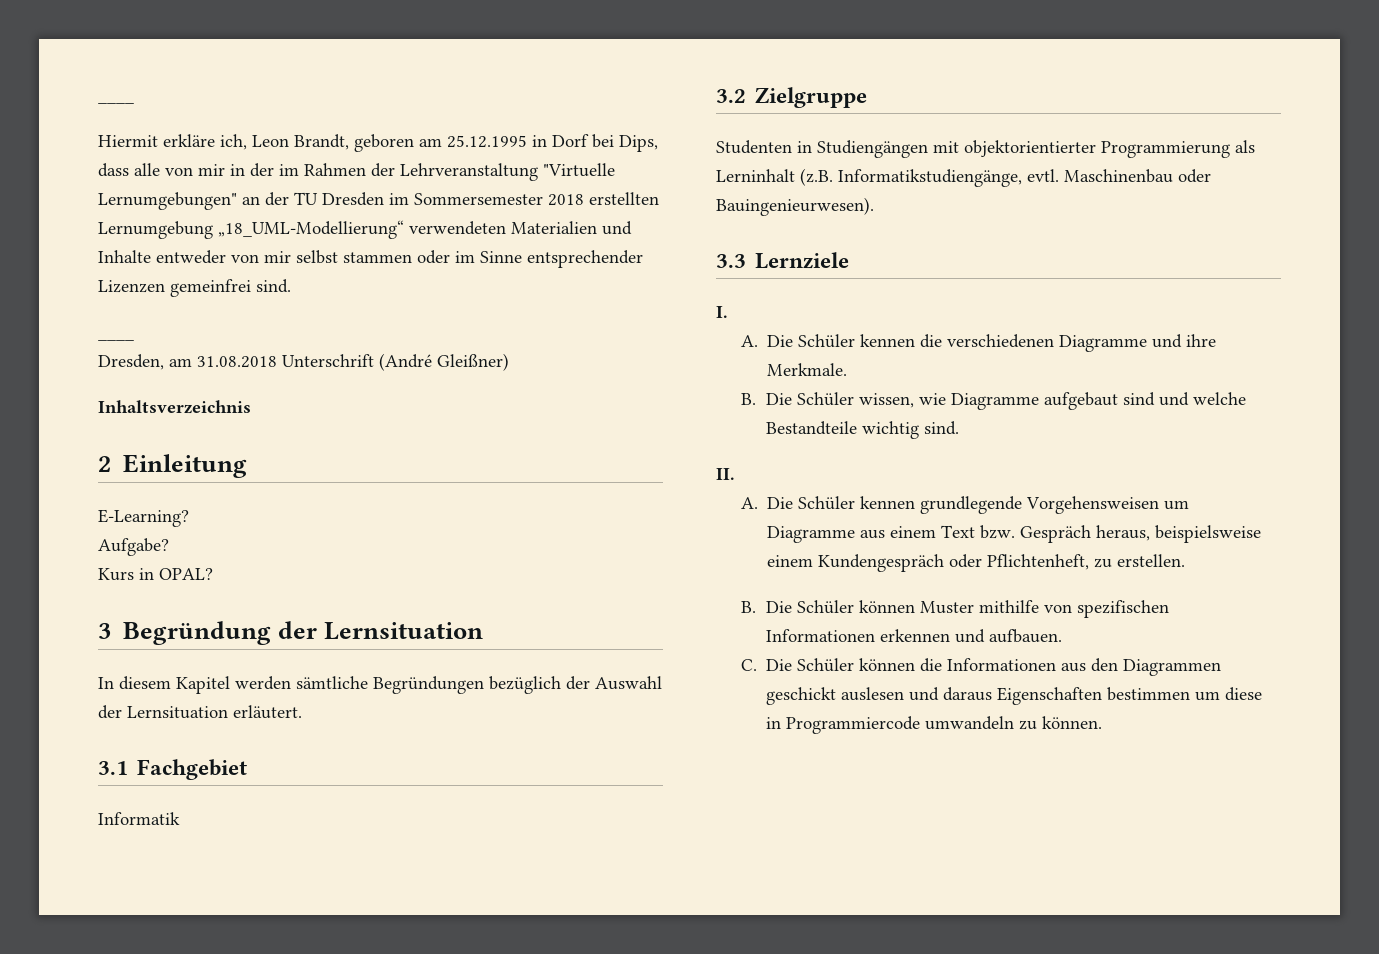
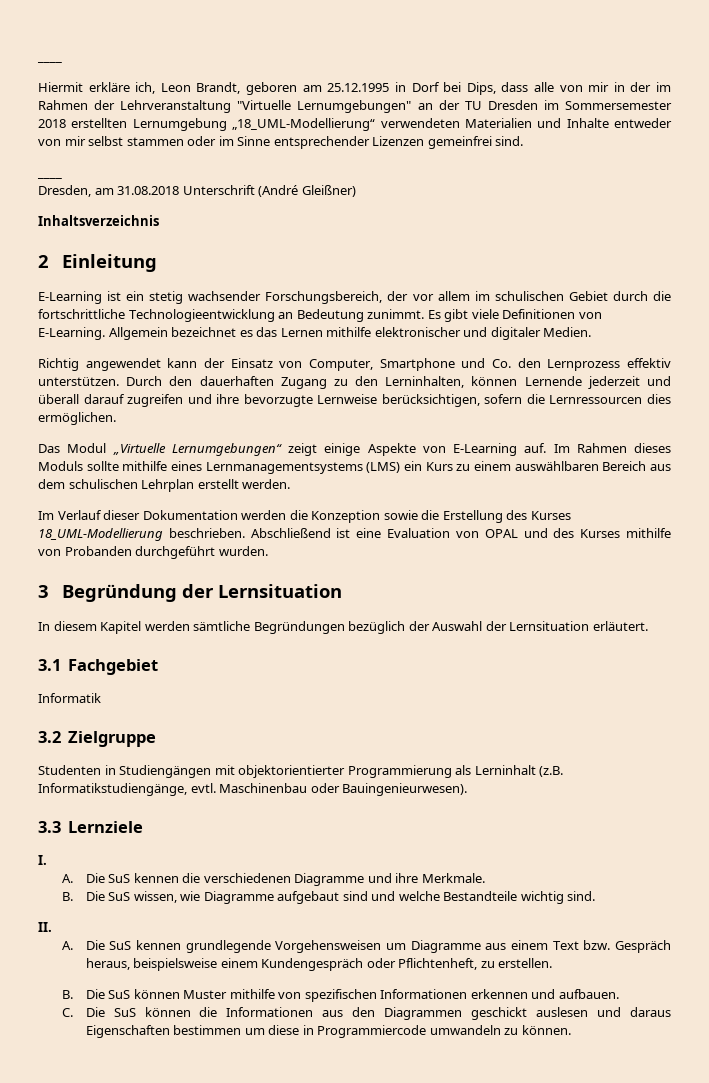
- E-Learning?
- Aufgabe?
- Kurs in OPAL?
+ E-Learning ist ein stetig wachsender Forschungsbereich, der vor allem im schulischen Gebiet durch die fortschrittliche Technologieentwicklung an Bedeutung zunimmt. Es gibt viele Definitionen von E-Learning. Allgemein bezeichnet es das Lernen mithilfe elektronischer und digitaler Medien.
+ Richtig angewendet kann der Einsatz von Computer, Smartphone und Co. den Lernprozess effektiv unterstützen. Durch den dauerhaften Zugang zu den Lerninhalten, können Lernende jederzeit und überall darauf zugreifen und ihre bevorzugte Lernweise berücksichtigen, sofern die Lernressourcen dies ermöglichen.
+ Das Modul „Virtuelle Lernumgebungen“ zeigt einige Aspekte von E-Learning auf. Im Rahmen dieses Moduls sollte mithilfe eines Lernmanagementsystems (LMS) ein Kurs zu einem auswählbaren Bereich aus dem schulischen Lehrplan erstellt werden.
+ Im Verlauf dieser Dokumentation werden die Konzeption sowie die Erstellung des Kurses 18_UML-Modellierung beschrieben. Abschließend ist eine Evaluation von OPAL und des Kurses mithilfe von Probanden durchgeführt wurden.
- A. Die Schüler kennen die verschiedenen Diagramme und ihre Merkmale.
+ A. Die SuS kennen die verschiedenen Diagramme und ihre Merkmale.
- B. Die Schüler wissen, wie Diagramme aufgebaut sind und welche Bestandteile wichtig sind.
+ B. Die SuS wissen, wie Diagramme aufgebaut sind und welche Bestandteile wichtig sind.
- A. Die Schüler kennen grundlegende Vorgehensweisen um Diagramme aus einem Text bzw. Gespräch heraus, beispielsweise einem Kundengespräch oder Pflichtenheft, zu erstellen.
+ A. Die SuS kennen grundlegende Vorgehensweisen um Diagramme aus einem Text bzw. Gespräch heraus, beispielsweise einem Kundengespräch oder Pflichtenheft, zu erstellen.
- B. Die Schüler können Muster mithilfe von spezifischen Informationen erkennen und aufbauen.
+ B. Die SuS können Muster mithilfe von spezifischen Informationen erkennen und aufbauen.
- C. Die Schüler können die Informationen aus den Diagrammen geschickt auslesen und daraus Eigenschaften bestimmen um diese in Programmiercode umwandeln zu können.
+ C. Die SuS können die Informationen aus den Diagrammen geschickt auslesen und daraus Eigenschaften bestimmen um diese in Programmiercode umwandeln zu können.

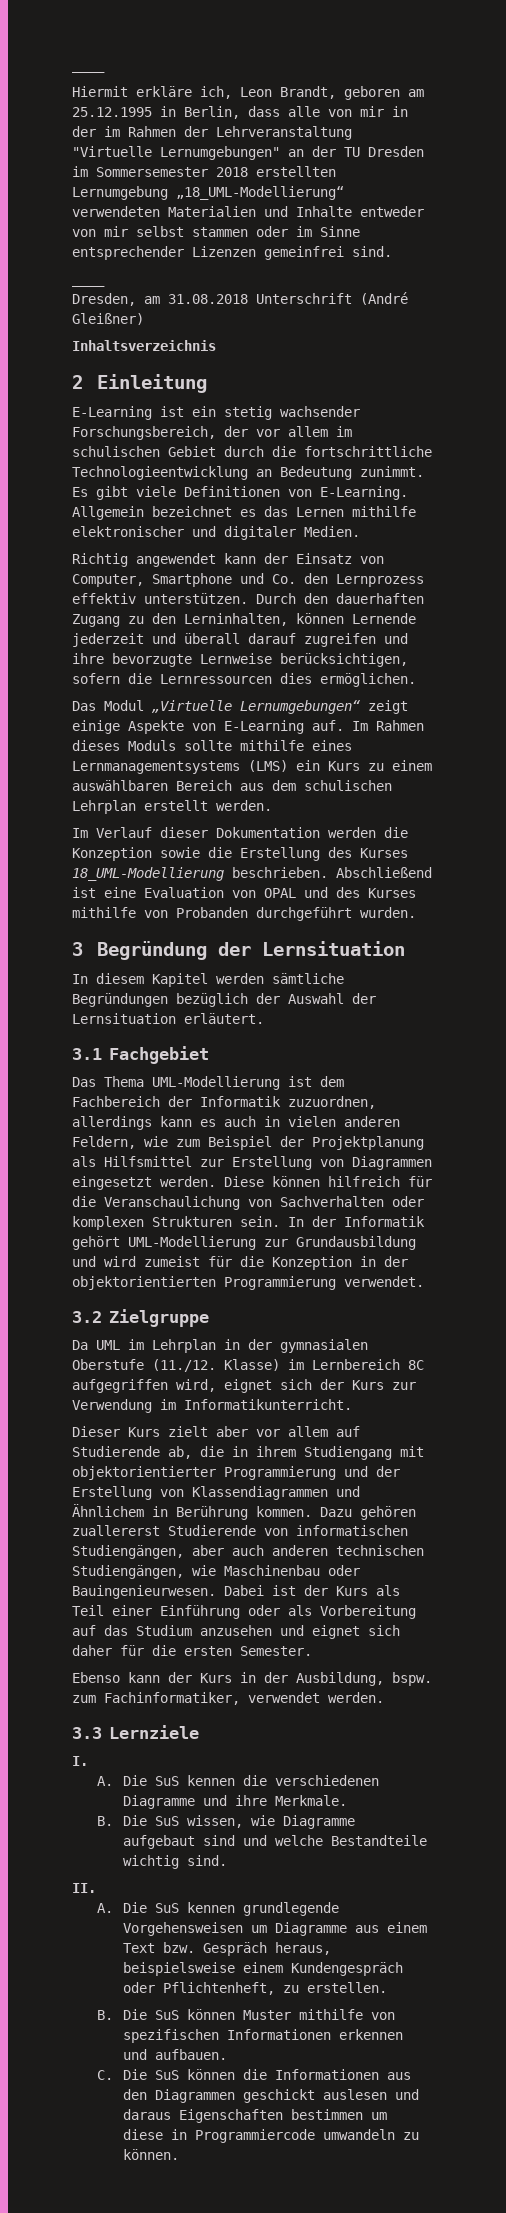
- Hiermit erkläre ich, Leon Brandt, geboren am 25.12.1995 in Dorf bei Dips, dass alle von mir in der im Rahmen der Lehrveranstaltung "Virtuelle Lernumgebungen" an der TU Dresden im Sommersemester 2018 erstellten Lernumgebung „18_UML-Modellierung“ verwendeten Materialien und Inhalte entweder von mir selbst stammen oder im Sinne entsprechender Lizenzen gemeinfrei sind.
+ Hiermit erkläre ich, Leon Brandt, geboren am 25.12.1995 in Berlin, dass alle von mir in der im Rahmen der Lehrveranstaltung "Virtuelle Lernumgebungen" an der TU Dresden im Sommersemester 2018 erstellten Lernumgebung „18_UML-Modellierung“ verwendeten Materialien und Inhalte entweder von mir selbst stammen oder im Sinne entsprechender Lizenzen gemeinfrei sind.
- Informatik
+ Das Thema UML-Modellierung ist dem Fachbereich der Informatik zuzuordnen, allerdings kann es auch in vielen anderen Feldern, wie zum Beispiel der Projektplanung als Hilfsmittel zur Erstellung von Diagrammen eingesetzt werden. Diese können hilfreich für die Veranschaulichung von Sachverhalten oder komplexen Strukturen sein. In der Informatik gehört UML-Modellierung zur Grundausbildung und wird zumeist für die Konzeption in der objektorientierten Programmierung verwendet.
  3.2 Zielgruppe
- Studenten in Studiengängen mit objektorientierter Programmierung als Lerninhalt (z.B. Informatikstudiengänge, evtl. Maschinenbau oder Bauingenieurwesen).
+ Da UML im Lehrplan in der gymnasialen Oberstufe (11./12. Klasse) im Lernbereich 8C aufgegriffen wird, eignet sich der Kurs zur Verwendung im Informatikunterricht.
+ Dieser Kurs zielt aber vor allem auf Studierende ab, die in ihrem Studiengang mit objektorientierter Programmierung und der Erstellung von Klassendiagrammen und Ähnlichem in Berührung kommen. Dazu gehören zuallererst Studierende von informatischen Studiengängen, aber auch anderen technischen Studiengängen, wie Maschinenbau oder Bauingenieurwesen. Dabei ist der Kurs als Teil einer Einführung oder als Vorbereitung auf das Studium anzusehen und eignet sich daher für die ersten Semester.
+ Ebenso kann der Kurs in der Ausbildung, bspw. zum Fachinformatiker, verwendet werden.

